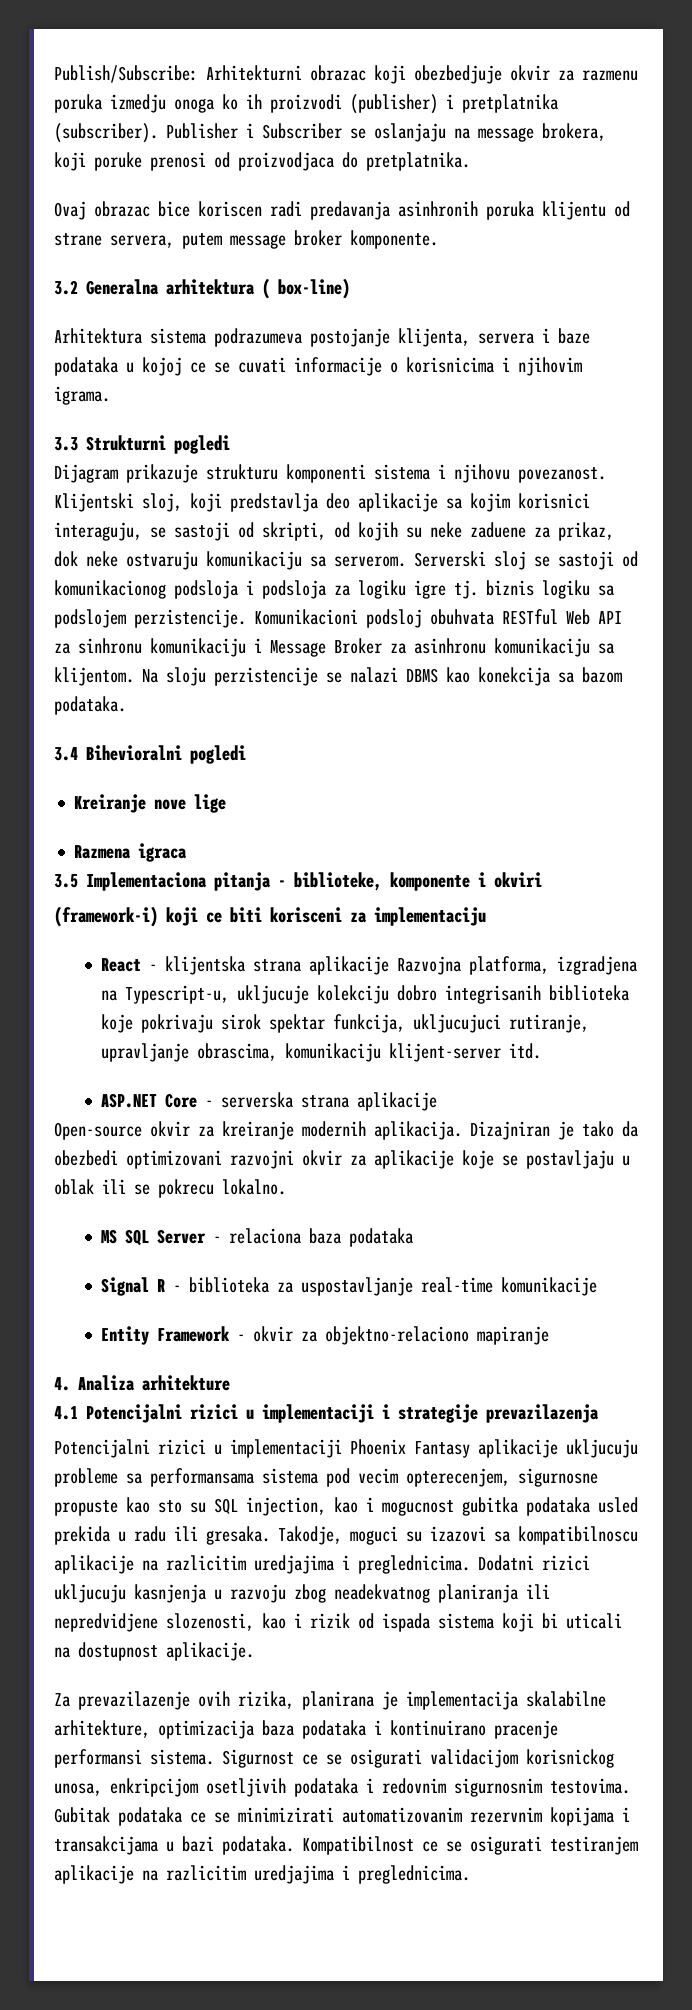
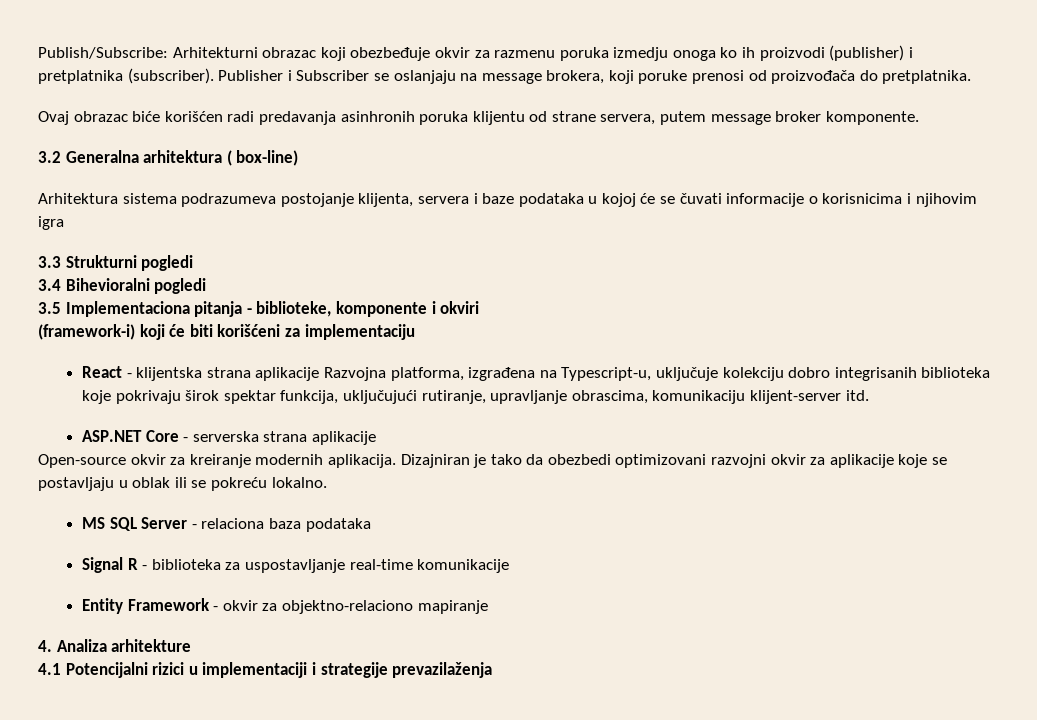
- Publish/Subscribe: Arhitekturni obrazac koji obezbedjuje okvir za razmenu poruka izmedju onoga ko ih proizvodi (publisher) i pretplatnika (subscriber).
+ Publish/Subscribe: Arhitekturni obrazac koji obezbeđuje okvir za razmenu poruka izmedju onoga ko ih proizvodi (publisher) i pretplatnika (subscriber).
- Publisher i Subscriber se oslanjaju na message brokera, koji poruke prenosi od proizvodjaca do pretplatnika.
+ Publisher i Subscriber se oslanjaju na message brokera, koji poruke prenosi od proizvođača do pretplatnika.
- Ovaj obrazac bice koriscen radi predavanja asinhronih poruka klijentu od strane servera, putem message broker komponente.
+ Ovaj obrazac biće korišćen radi predavanja asinhronih poruka klijentu od strane servera, putem message broker komponente.
- Arhitektura sistema podrazumeva postojanje klijenta, servera i baze podataka u kojoj ce se cuvati informacije o korisnicima i njihovim igrama.
+ Arhitektura sistema podrazumeva postojanje klijenta, servera i baze podataka u kojoj će se čuvati informacije o korisnicima i njihovim igra
- Dijagram prikazuje strukturu komponenti sistema i njihovu povezanost. Klijentski sloj, koji predstavlja deo aplikacije sa kojim korisnici interaguju, se sastoji od skripti, od kojih su neke zaduene za prikaz, dok neke ostvaruju komunikaciju sa serverom. Serverski sloj se sastoji od komunikacionog podsloja i podsloja za logiku igre tj. biznis logiku sa podslojem perzistencije. Komunikacioni podsloj obuhvata RESTful Web API za sinhronu komunikaciju i Message Broker za asinhronu komunikaciju sa klijentom. Na sloju perzistencije se nalazi DBMS kao konekcija sa bazom podataka.
  3.4 Bihevioralni pogledi
- Kreiranje nove lige
- Razmena igraca
- (framework-i) koji ce biti korisceni za implementaciju
+ (framework-i) koji će biti korišćeni za implementaciju
- React - klijentska strana aplikacije Razvojna platforma, izgradjena na Typescript-u, ukljucuje kolekciju dobro integrisanih biblioteka koje pokrivaju sirok spektar funkcija, ukljucujuci rutiranje, upravljanje obrascima, komunikaciju klijent-server itd.
+ React - klijentska strana aplikacije Razvojna platforma, izgrađena na Typescript-u, uključuje kolekciju dobro integrisanih biblioteka koje pokrivaju širok spektar funkcija, uključujući rutiranje, upravljanje obrascima, komunikaciju klijent-server itd.
- Dizajniran je tako da obezbedi optimizovani razvojni okvir za aplikacije koje se postavljaju u oblak ili se pokrecu lokalno.
+ Dizajniran je tako da obezbedi optimizovani razvojni okvir za aplikacije koje se postavljaju u oblak ili se pokreću lokalno.
- 4.1 Potencijalni rizici u implementaciji i strategije prevazilazenja
- Potencijalni rizici u implementaciji Phoenix Fantasy aplikacije ukljucuju probleme sa performansama sistema pod vecim opterecenjem, sigurnosne propuste kao sto su SQL injection, kao i mogucnost gubitka podataka usled prekida u radu ili gresaka. Takodje, moguci su izazovi sa kompatibilnoscu aplikacije na razlicitim uredjajima i preglednicima. Dodatni rizici ukljucuju kasnjenja u razvoju zbog neadekvatnog planiranja ili nepredvidjene slozenosti, kao i rizik od ispada sistema koji bi uticali na dostupnost aplikacije.
- Za prevazilazenje ovih rizika, planirana je implementacija skalabilne arhitekture, optimizacija baza podataka i kontinuirano pracenje performansi sistema. Sigurnost ce se osigurati validacijom korisnickog unosa, enkripcijom osetljivih podataka i redovnim sigurnosnim testovima. Gubitak podataka ce se minimizirati automatizovanim rezervnim kopijama i transakcijama u bazi podataka. Kompatibilnost ce se osigurati testiranjem aplikacije na razlicitim uredjajima i preglednicima.
+ 4.1 Potencijalni rizici u implementaciji i strategije prevazilaženja

